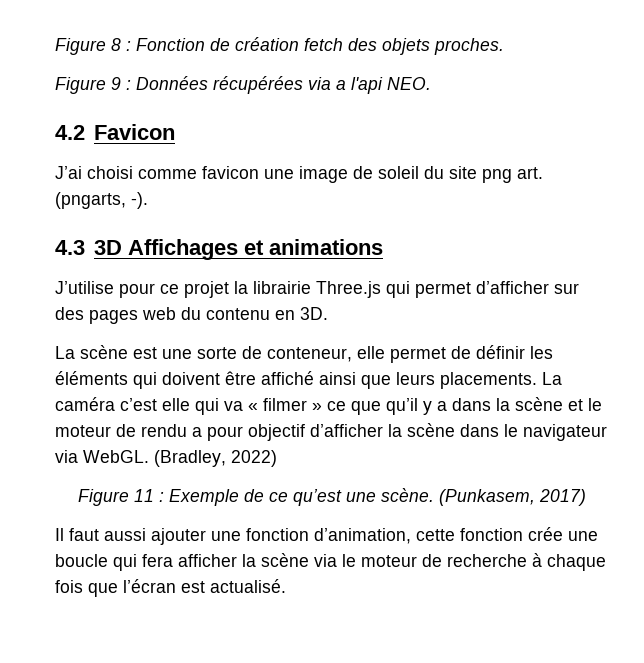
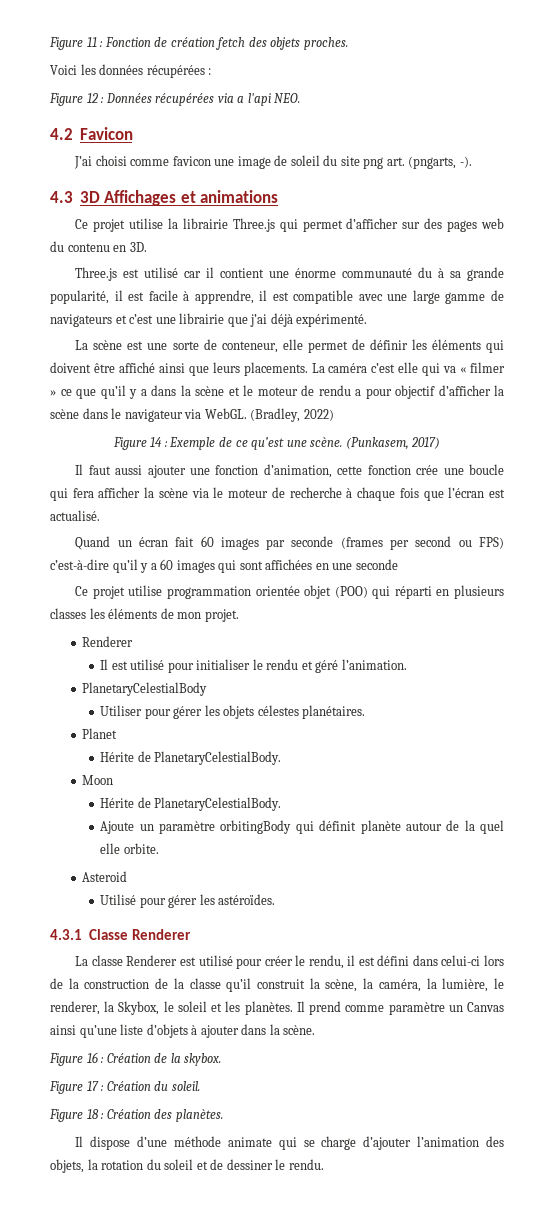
- Figure 8 : Fonction de création fetch des objets proches.
+ Figure 11 : Fonction de création fetch des objets proches.
- Figure 9 : Données récupérées via a l'api NEO.
+ Voici les données récupérées :
+ Figure 12 : Données récupérées via a l'api NEO.
- J’utilise pour ce projet la librairie Three.js qui permet d’afficher sur des pages web du contenu en 3D.
+ Ce projet utilise la librairie Three.js qui permet d’afficher sur des pages web du contenu en 3D.
+ Three.js est utilisé car il contient une énorme communauté du à sa grande popularité, il est facile à apprendre, il est compatible avec une large gamme de navigateurs et c’est une librairie que j’ai déjà expérimenté.
- Figure 11 : Exemple de ce qu’est une scène.
+ Figure 14 : Exemple de ce qu’est une scène.
+ Quand un écran fait 60 images par seconde (frames per second ou FPS) c’est-à-dire qu’il y a 60 images qui sont affichées en une seconde
+ Ce projet utilise programmation orientée objet (POO) qui réparti en plusieurs classes les éléments de mon projet.
+ Renderer
+ Il est utilisé pour initialiser le rendu et géré l’animation.
+ PlanetaryCelestialBody
+ Utiliser pour gérer les objets célestes planétaires.
+ Planet
+ Hérite de PlanetaryCelestialBody.
+ Moon
+ Hérite de PlanetaryCelestialBody.
+ Ajoute un paramètre orbitingBody qui définit planète autour de la quel elle orbite.
+ Asteroid
+ Utilisé pour gérer les astéroïdes.
+ 4.3.1 Classe Renderer
+ La classe Renderer est utilisé pour créer le rendu, il est défini dans celui-ci lors de la construction de la classe qu’il construit la scène, la caméra, la lumière, le renderer, la Skybox, le soleil et les planètes. Il prend comme paramètre un Canvas ainsi qu’une liste d’objets à ajouter dans la scène.
+ Figure 16 : Création de la skybox.
+ Figure 17 : Création du soleil.
+ Figure 18 : Création des planètes.
+ Il dispose d’une méthode animate qui se charge d’ajouter l’animation des objets, la rotation du soleil et de dessiner le rendu.

